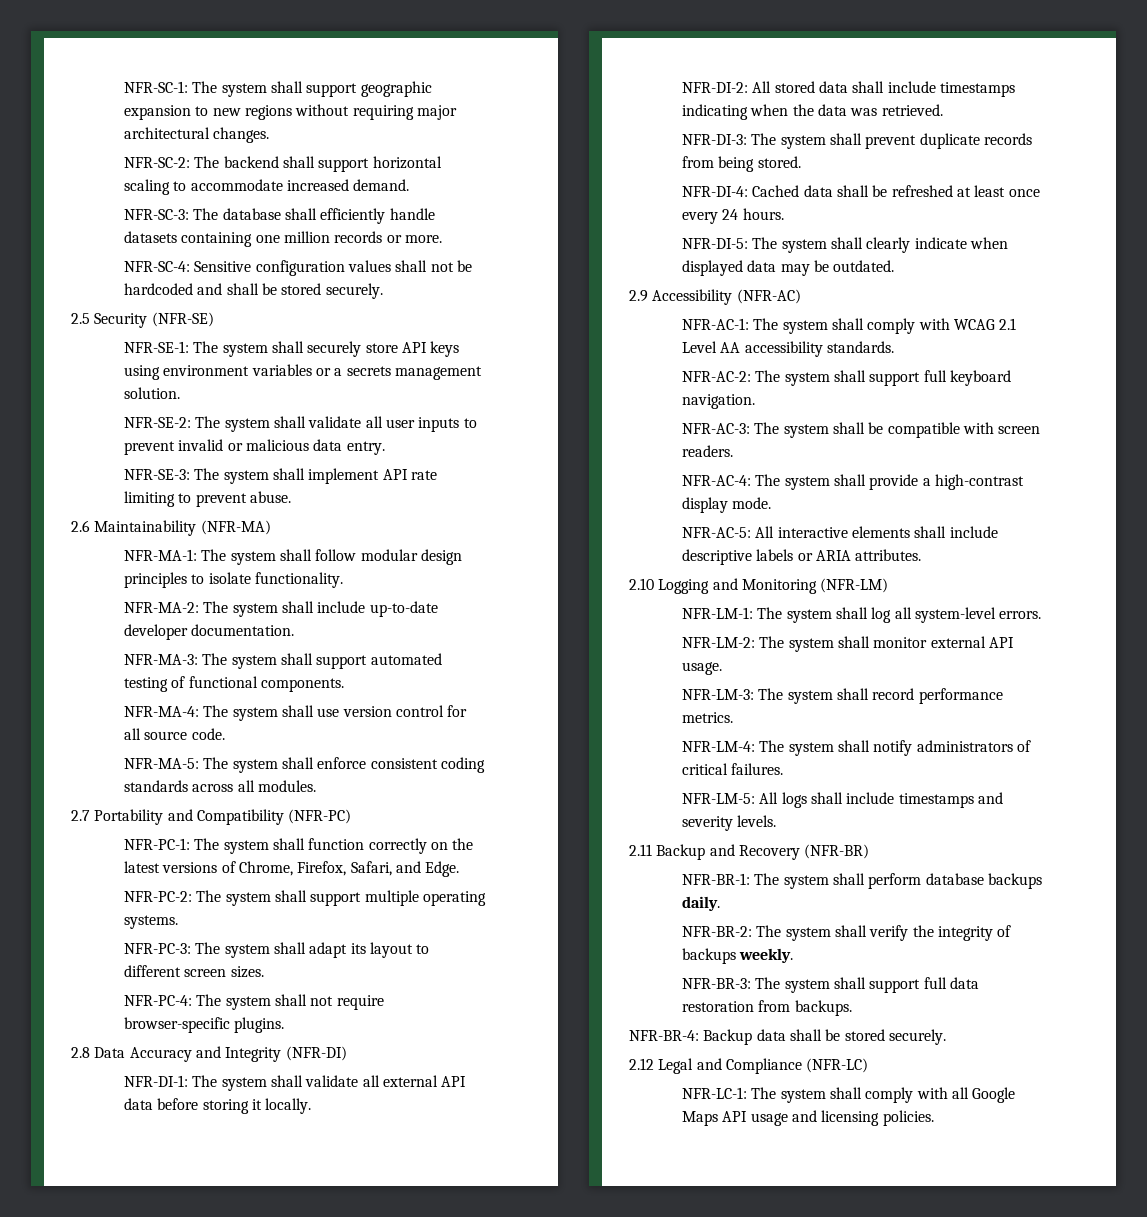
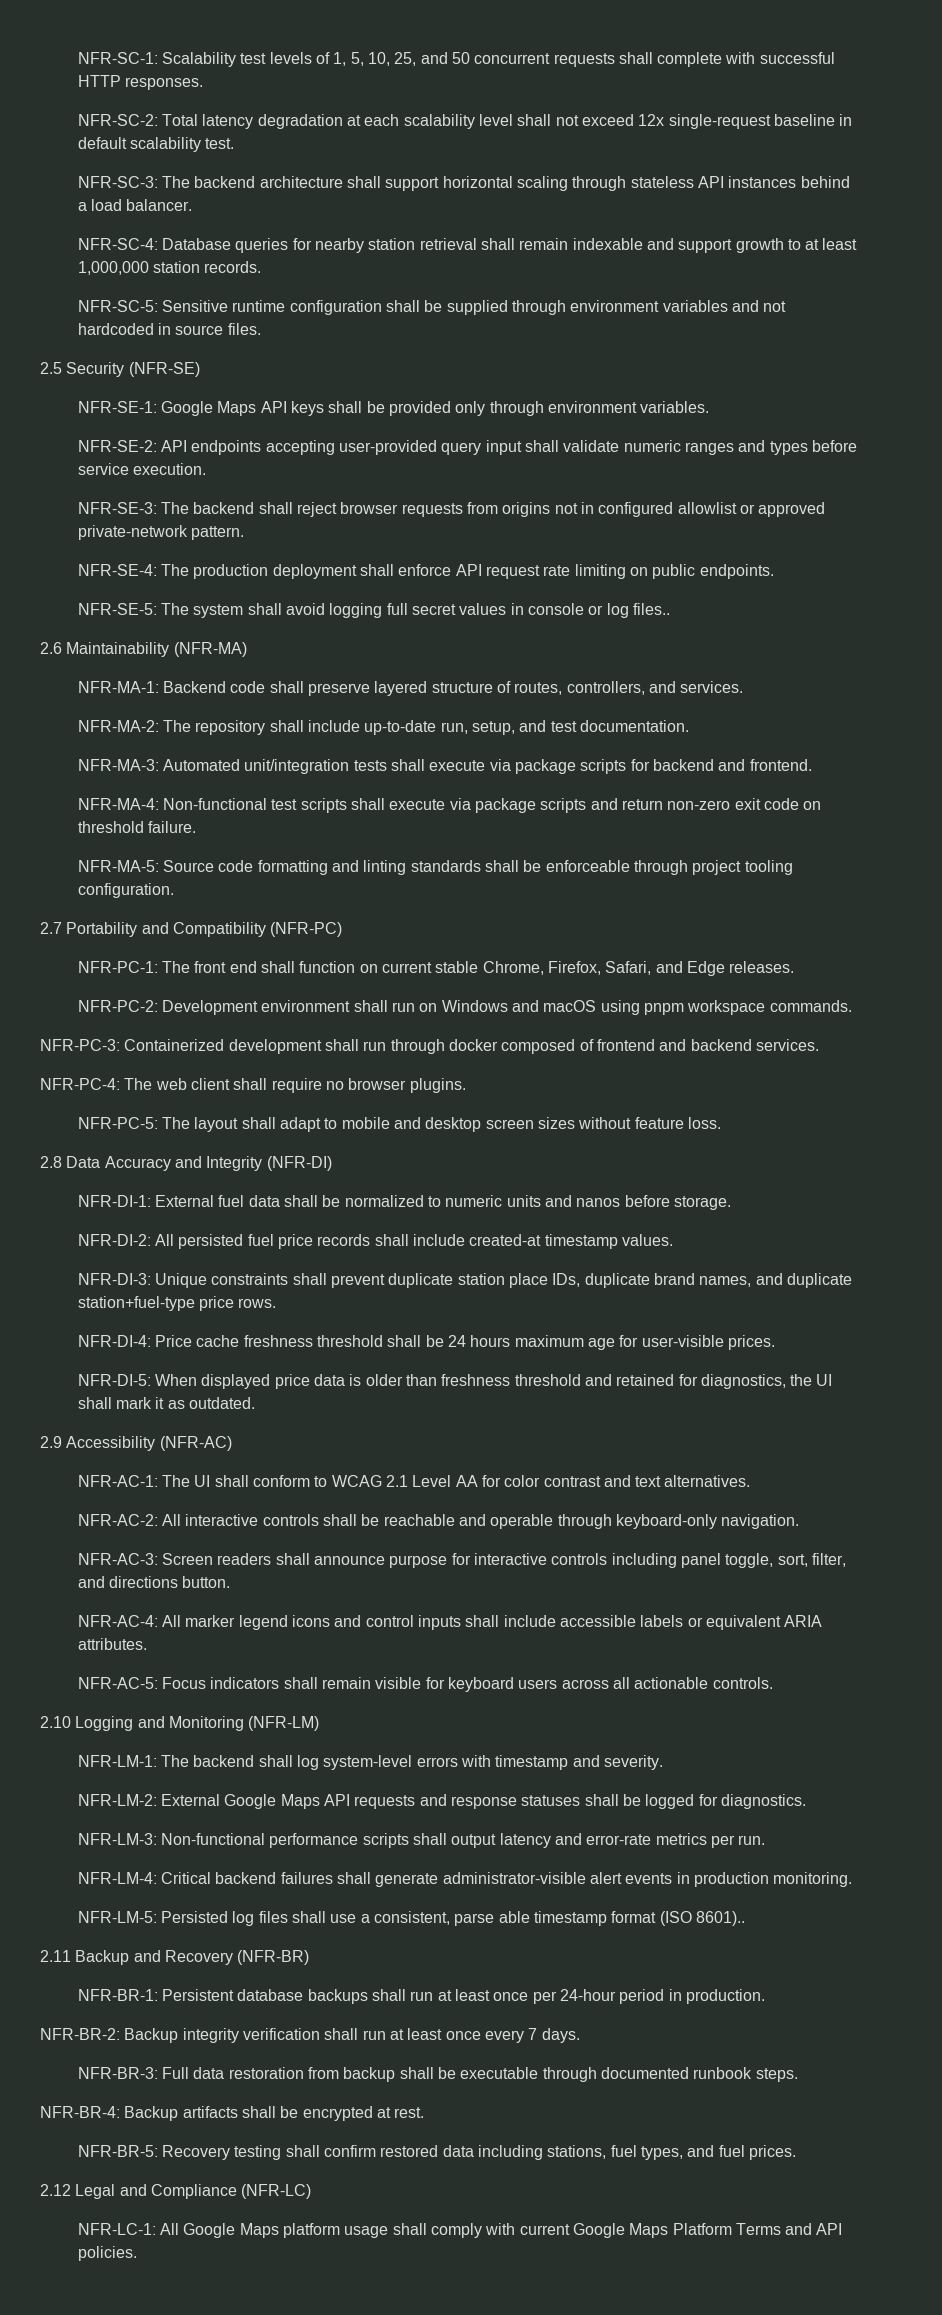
- NFR-SC-1: The system shall support geographic expansion to new regions without requiring major architectural changes.
- NFR-SC-2: The backend shall support horizontal scaling to accommodate increased demand.
- NFR-SC-3: The database shall efficiently handle datasets containing one million records or more.
- NFR-SC-4: Sensitive configuration values shall not be hardcoded and shall be stored securely.
+ NFR-SC-1: Scalability test levels of 1, 5, 10, 25, and 50 concurrent requests shall complete with successful HTTP responses.
+ NFR-SC-2: Total latency degradation at each scalability level shall not exceed 12x single-request baseline in default scalability test.
+ NFR-SC-3: The backend architecture shall support horizontal scaling through stateless API instances behind a load balancer.
+ NFR-SC-4: Database queries for nearby station retrieval shall remain indexable and support growth to at least 1,000,000 station records.
+ NFR-SC-5: Sensitive runtime configuration shall be supplied through environment variables and not hardcoded in source files.
  2.5 Security (NFR-SE)
- NFR-SE-1: The system shall securely store API keys using environment variables or a secrets management solution.
- NFR-SE-2: The system shall validate all user inputs to prevent invalid or malicious data entry.
- NFR-SE-3: The system shall implement API rate limiting to prevent abuse.
+ NFR-SE-1: Google Maps API keys shall be provided only through environment variables.
+ NFR-SE-2: API endpoints accepting user-provided query input shall validate numeric ranges and types before service execution.
+ NFR-SE-3: The backend shall reject browser requests from origins not in configured allowlist or approved private-network pattern.
+ NFR-SE-4: The production deployment shall enforce API request rate limiting on public endpoints.
+ NFR-SE-5: The system shall avoid logging full secret values in console or log files..
  2.6 Maintainability (NFR-MA)
- NFR-MA-1: The system shall follow modular design principles to isolate functionality.
+ NFR-MA-1: Backend code shall preserve layered structure of routes, controllers, and services.
- NFR-MA-2: The system shall include up-to-date developer documentation.
- NFR-MA-3: The system shall support automated testing of functional components.
- NFR-MA-4: The system shall use version control for all source code.
- NFR-MA-5: The system shall enforce consistent coding standards across all modules.
+ NFR-MA-2: The repository shall include up-to-date run, setup, and test documentation.
+ NFR-MA-3: Automated unit/integration tests shall execute via package scripts for backend and frontend.
+ NFR-MA-4: Non-functional test scripts shall execute via package scripts and return non-zero exit code on threshold failure.
+ NFR-MA-5: Source code formatting and linting standards shall be enforceable through project tooling configuration.
- NFR-PC-1: The system shall function correctly on the latest versions of Chrome, Firefox, Safari, and Edge.
+ NFR-PC-1: The front end shall function on current stable Chrome, Firefox, Safari, and Edge releases.
- NFR-PC-2: The system shall support multiple operating systems.
- NFR-PC-3: The system shall adapt its layout to different screen sizes.
- NFR-PC-4: The system shall not require browser-specific plugins.
+ NFR-PC-2: Development environment shall run on Windows and macOS using pnpm workspace commands.
+ NFR-PC-3: Containerized development shall run through docker composed of frontend and backend services.
+ NFR-PC-4: The web client shall require no browser plugins.
+ NFR-PC-5: The layout shall adapt to mobile and desktop screen sizes without feature loss.
- NFR-DI-1: The system shall validate all external API data before storing it locally.
- NFR-DI-2: All stored data shall include timestamps indicating when the data was retrieved.
+ NFR-DI-1: External fuel data shall be normalized to numeric units and nanos before storage.
+ NFR-DI-2: All persisted fuel price records shall include created-at timestamp values.
- NFR-DI-3: The system shall prevent duplicate records from being stored.
- NFR-DI-4: Cached data shall be refreshed at least once every 24 hours.
- NFR-DI-5: The system shall clearly indicate when displayed data may be outdated.
+ NFR-DI-3: Unique constraints shall prevent duplicate station place IDs, duplicate brand names, and duplicate station+fuel-type price rows.
+ NFR-DI-4: Price cache freshness threshold shall be 24 hours maximum age for user-visible prices.
+ NFR-DI-5: When displayed price data is older than freshness threshold and retained for diagnostics, the UI shall mark it as outdated.
- NFR-AC-1: The system shall comply with WCAG 2.1 Level AA accessibility standards.
- NFR-AC-2: The system shall support full keyboard navigation.
- NFR-AC-3: The system shall be compatible with screen readers.
- NFR-AC-4: The system shall provide a high-contrast display mode.
- NFR-AC-5: All interactive elements shall include descriptive labels or ARIA attributes.
+ NFR-AC-1: The UI shall conform to WCAG 2.1 Level AA for color contrast and text alternatives.
+ NFR-AC-2: All interactive controls shall be reachable and operable through keyboard-only navigation.
+ NFR-AC-3: Screen readers shall announce purpose for interactive controls including panel toggle, sort, filter, and directions button.
+ NFR-AC-4: All marker legend icons and control inputs shall include accessible labels or equivalent ARIA attributes.
+ NFR-AC-5: Focus indicators shall remain visible for keyboard users across all actionable controls.
- NFR-LM-1: The system shall log all system-level errors.
- NFR-LM-2: The system shall monitor external API usage.
- NFR-LM-3: The system shall record performance metrics.
- NFR-LM-4: The system shall notify administrators of critical failures.
- NFR-LM-5: All logs shall include timestamps and severity levels.
+ NFR-LM-1: The backend shall log system-level errors with timestamp and severity.
+ NFR-LM-2: External Google Maps API requests and response statuses shall be logged for diagnostics.
+ NFR-LM-3: Non-functional performance scripts shall output latency and error-rate metrics per run.
+ NFR-LM-4: Critical backend failures shall generate administrator-visible alert events in production monitoring.
+ NFR-LM-5: Persisted log files shall use a consistent, parse able timestamp format (ISO 8601)..
- NFR-BR-1: The system shall perform database backups daily.
- NFR-BR-2: The system shall verify the integrity of backups weekly.
- NFR-BR-3: The system shall support full data restoration from backups.
+ NFR-BR-1: Persistent database backups shall run at least once per 24-hour period in production.
+ NFR-BR-2: Backup integrity verification shall run at least once every 7 days.
+ NFR-BR-3: Full data restoration from backup shall be executable through documented runbook steps.
- NFR-BR-4: Backup data shall be stored securely.
+ NFR-BR-4: Backup artifacts shall be encrypted at rest.
+ NFR-BR-5: Recovery testing shall confirm restored data including stations, fuel types, and fuel prices.
- NFR-LC-1: The system shall comply with all Google Maps API usage and licensing policies.
+ NFR-LC-1: All Google Maps platform usage shall comply with current Google Maps Platform Terms and API policies.

